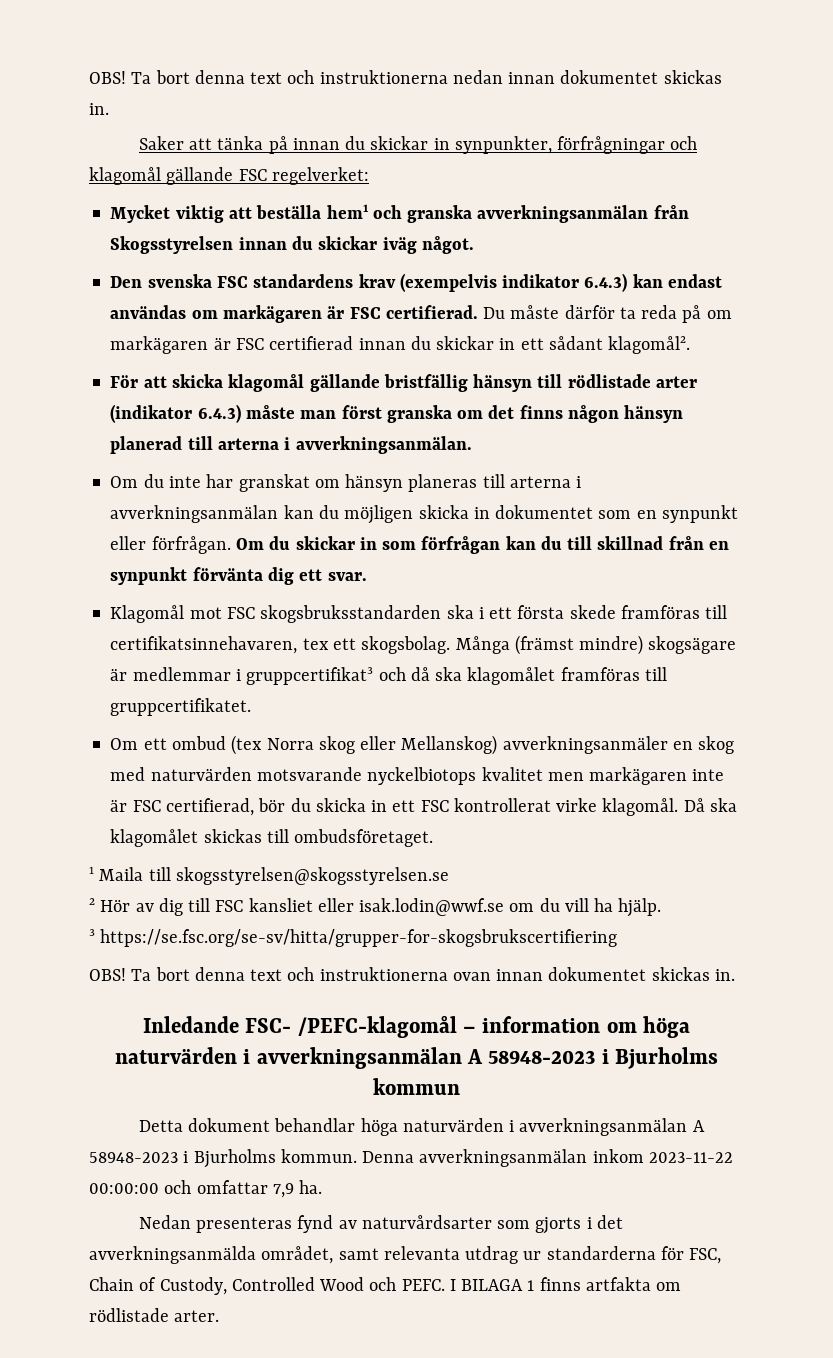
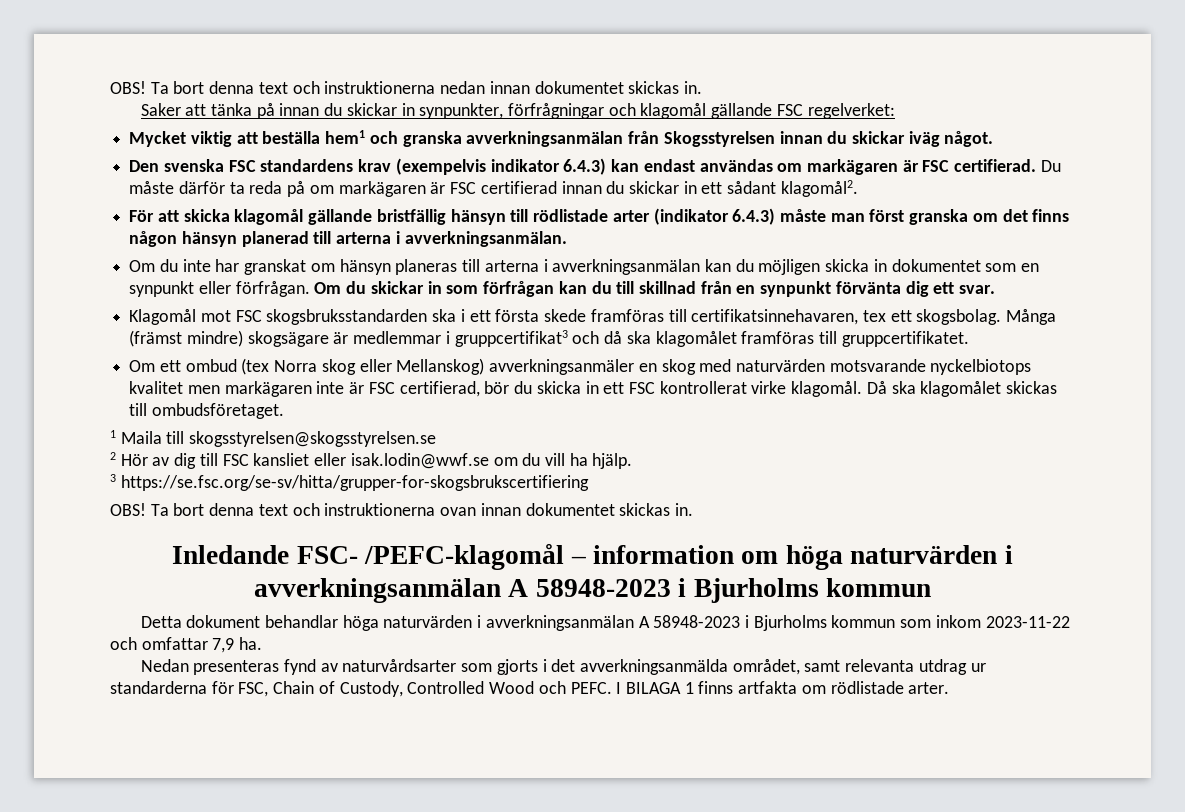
- Detta dokument behandlar höga naturvärden i avverkningsanmälan A 58948-2023 i Bjurholms kommun. Denna avverkningsanmälan inkom 2023-11-22 00:00:00 och omfattar 7,9 ha.
+ Detta dokument behandlar höga naturvärden i avverkningsanmälan A 58948-2023 i Bjurholms kommun som inkom 2023-11-22 och omfattar 7,9 ha.

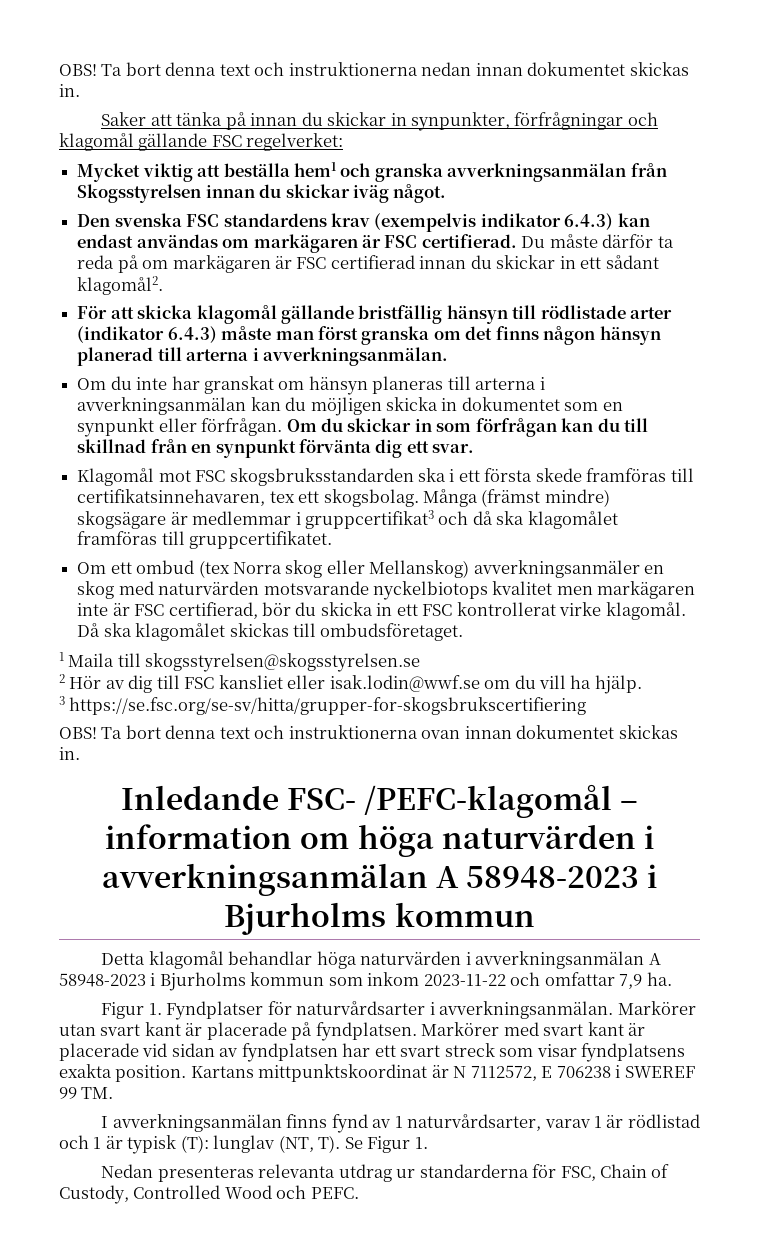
- Detta dokument behandlar höga naturvärden i avverkningsanmälan A 58948-2023 i Bjurholms kommun som inkom 2023-11-22 och omfattar 7,9 ha.
+ Detta klagomål behandlar höga naturvärden i avverkningsanmälan A 58948-2023 i Bjurholms kommun som inkom 2023-11-22 och omfattar 7,9 ha.
- Nedan presenteras fynd av naturvårdsarter som gjorts i det avverkningsanmälda området, samt relevanta utdrag ur standarderna för FSC, Chain of Custody, Controlled Wood och PEFC. I BILAGA 1 finns artfakta om rödlistade arter.
+ Figur 1. Fyndplatser för naturvårdsarter i avverkningsanmälan. Markörer utan svart kant är placerade på fyndplatsen. Markörer med svart kant är placerade vid sidan av fyndplatsen har ett svart streck som visar fyndplatsens exakta position. Kartans mittpunktskoordinat är N 7112572, E 706238 i SWEREF 99 TM.
+ I avverkningsanmälan finns fynd av 1 naturvårdsarter, varav 1 är rödlistad och 1 är typisk (T): lunglav (NT, T). Se Figur 1.
+ Nedan presenteras relevanta utdrag ur standarderna för FSC, Chain of Custody, Controlled Wood och PEFC.

